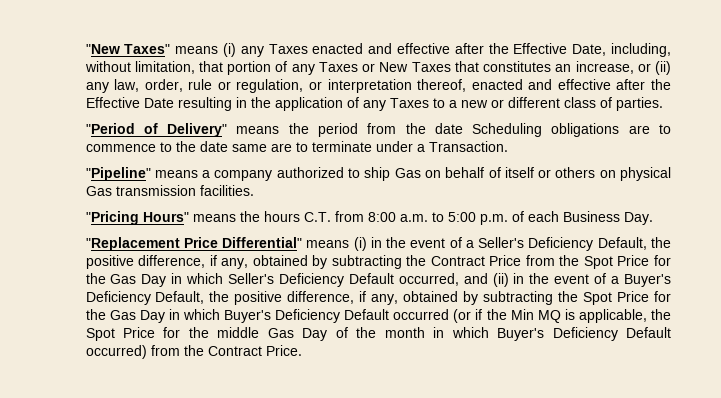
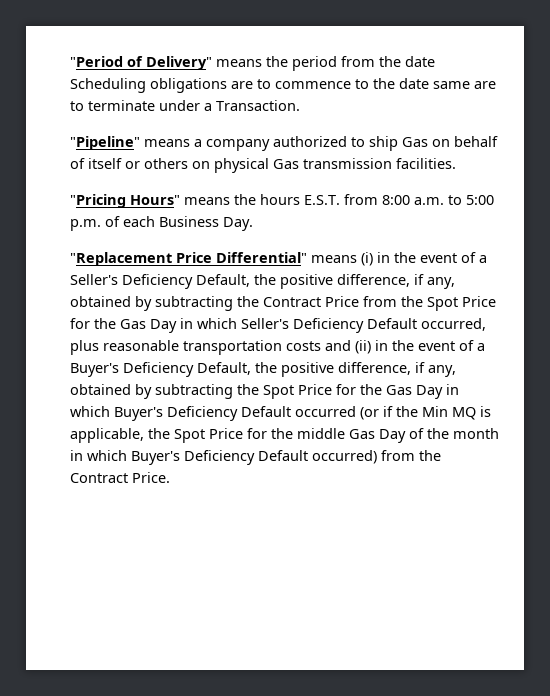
- "New Taxes" means (i) any Taxes enacted and effective after the Effective Date, including, without limitation, that portion of any Taxes or New Taxes that constitutes an increase, or (ii) any law, order, rule or regulation, or interpretation thereof, enacted and effective after the Effective Date resulting in the application of any Taxes to a new or different class of parties.
- "Pricing Hours" means the hours C.T. from 8:00 a.m. to 5:00 p.m. of each Business Day.
+ "Pricing Hours" means the hours E.S.T. from 8:00 a.m. to 5:00 p.m. of each Business Day.
- "Replacement Price Differential" means (i) in the event of a Seller's Deficiency Default, the positive difference, if any, obtained by subtracting the Contract Price from the Spot Price for the Gas Day in which Seller's Deficiency Default occurred, and (ii) in the event of a Buyer's Deficiency Default, the positive difference, if any, obtained by subtracting the Spot Price for the Gas Day in which Buyer's Deficiency Default occurred (or if the Min MQ is applicable, the Spot Price for the middle Gas Day of the month in which Buyer's Deficiency Default occurred) from the Contract Price.
+ "Replacement Price Differential" means (i) in the event of a Seller's Deficiency Default, the positive difference, if any, obtained by subtracting the Contract Price from the Spot Price for the Gas Day in which Seller's Deficiency Default occurred, plus reasonable transportation costs and (ii) in the event of a Buyer's Deficiency Default, the positive difference, if any, obtained by subtracting the Spot Price for the Gas Day in which Buyer's Deficiency Default occurred (or if the Min MQ is applicable, the Spot Price for the middle Gas Day of the month in which Buyer's Deficiency Default occurred) from the Contract Price.

